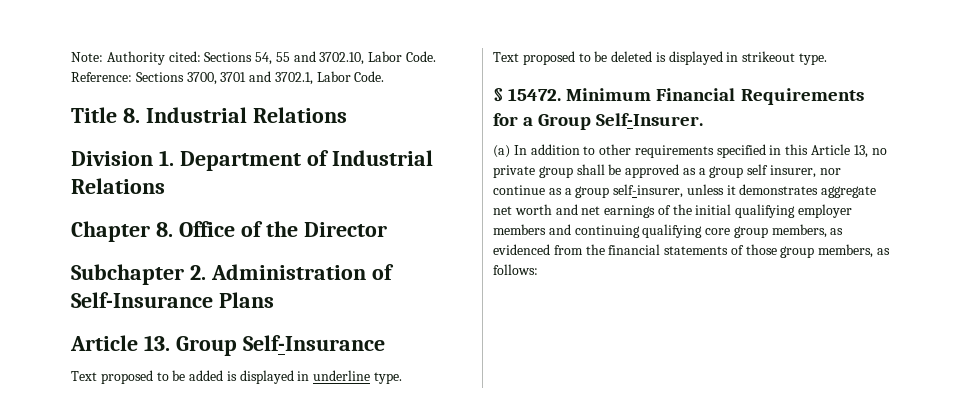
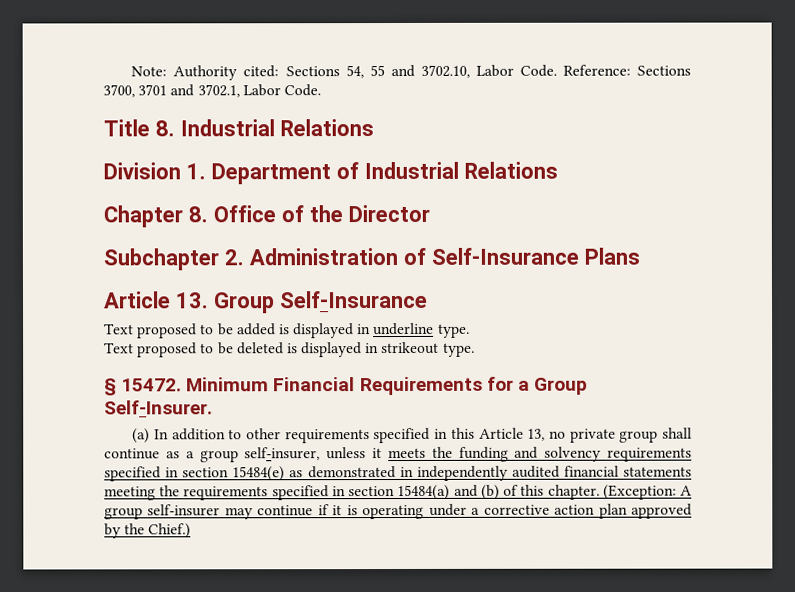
- (a) In addition to other requirements specified in this Article 13, no private group shall be approved as a group self insurer, nor continue as a group self-insurer, unless it demonstrates aggregate net worth and net earnings of the initial qualifying employer members and continuing qualifying core group members, as evidenced from the financial statements of those group members, as follows:
+ (a) In addition to other requirements specified in this Article 13, no private group shall continue as a group self-insurer, unless it meets the funding and solvency requirements specified in section 15484(e) as demonstrated in independently audited financial statements meeting the requirements specified in section 15484(a) and (b) of this chapter. (Exception: A group self-insurer may continue if it is operating under a corrective action plan approved by the Chief.)

